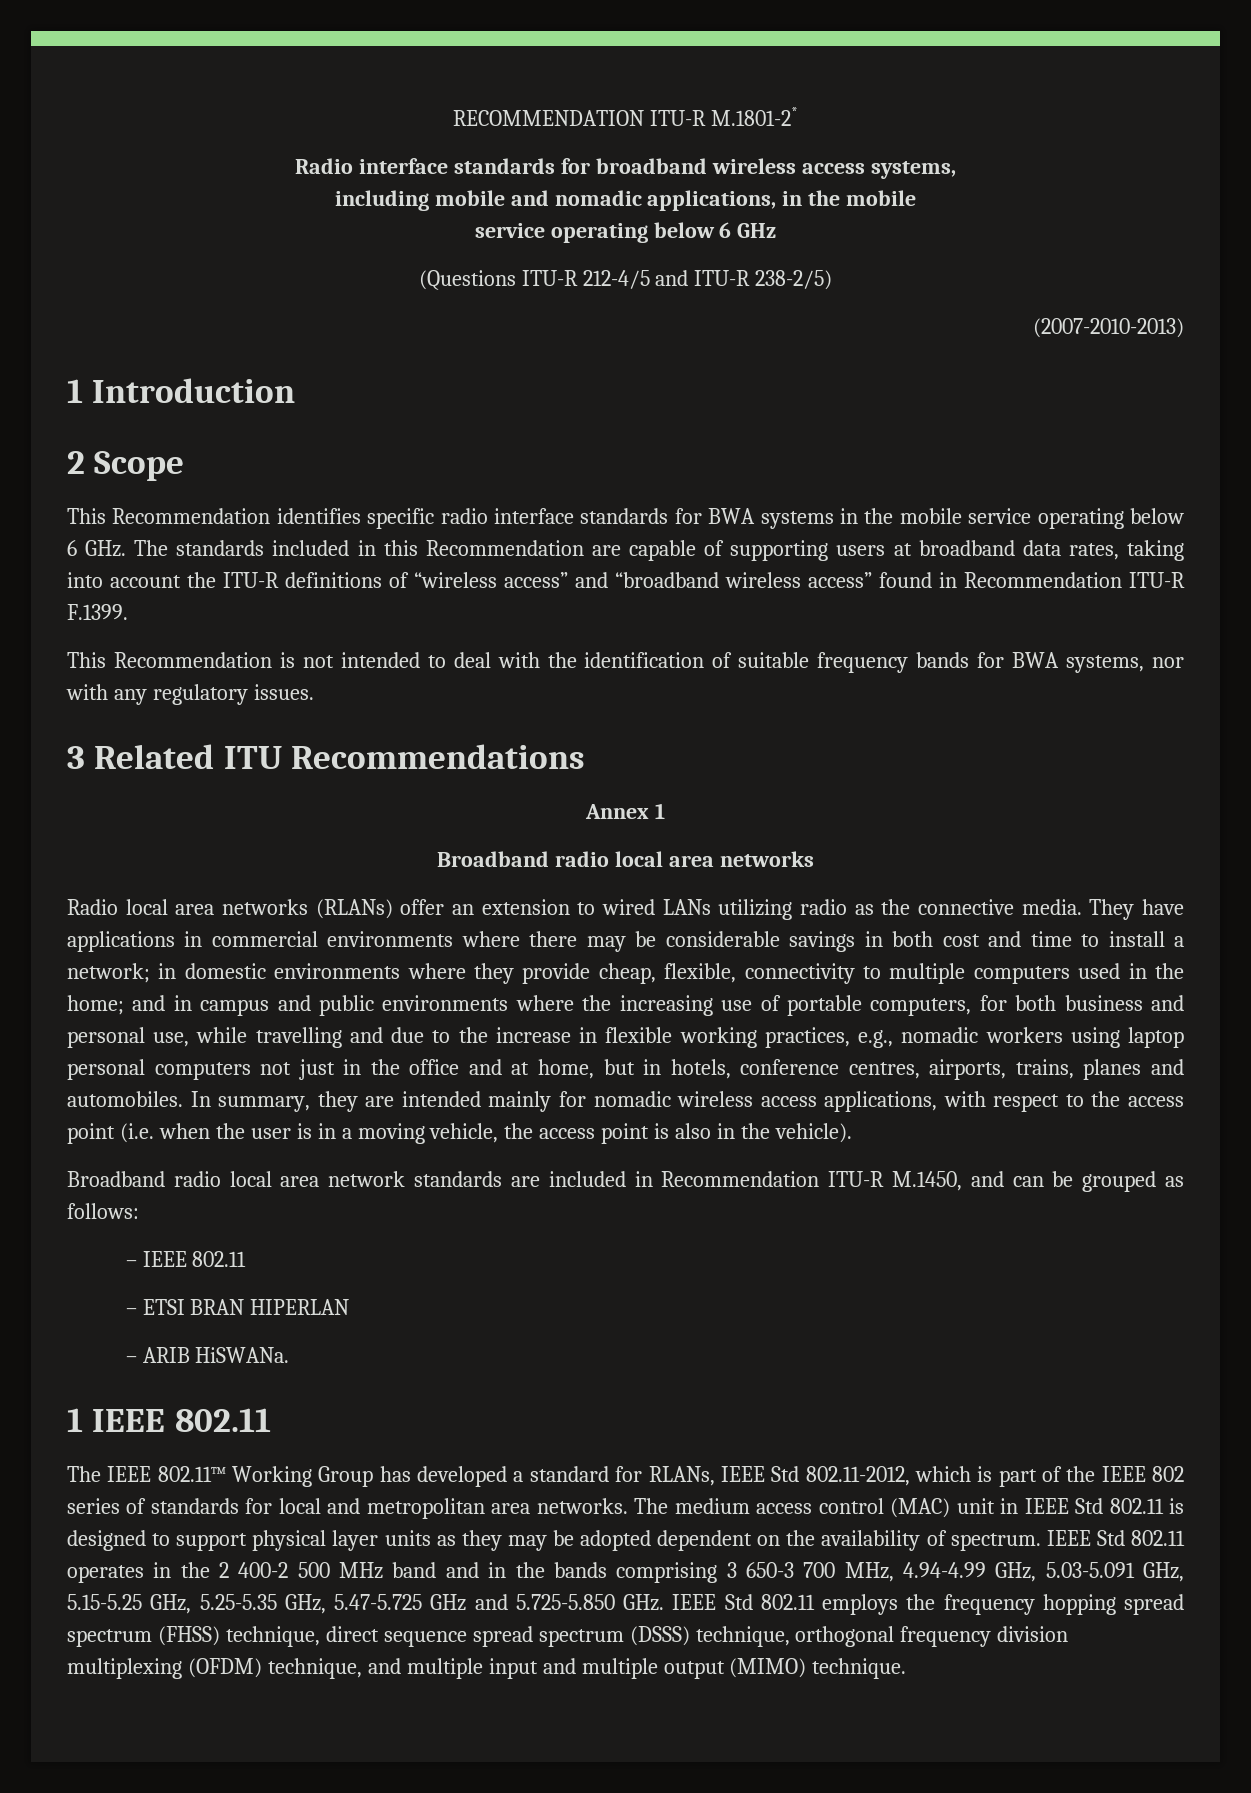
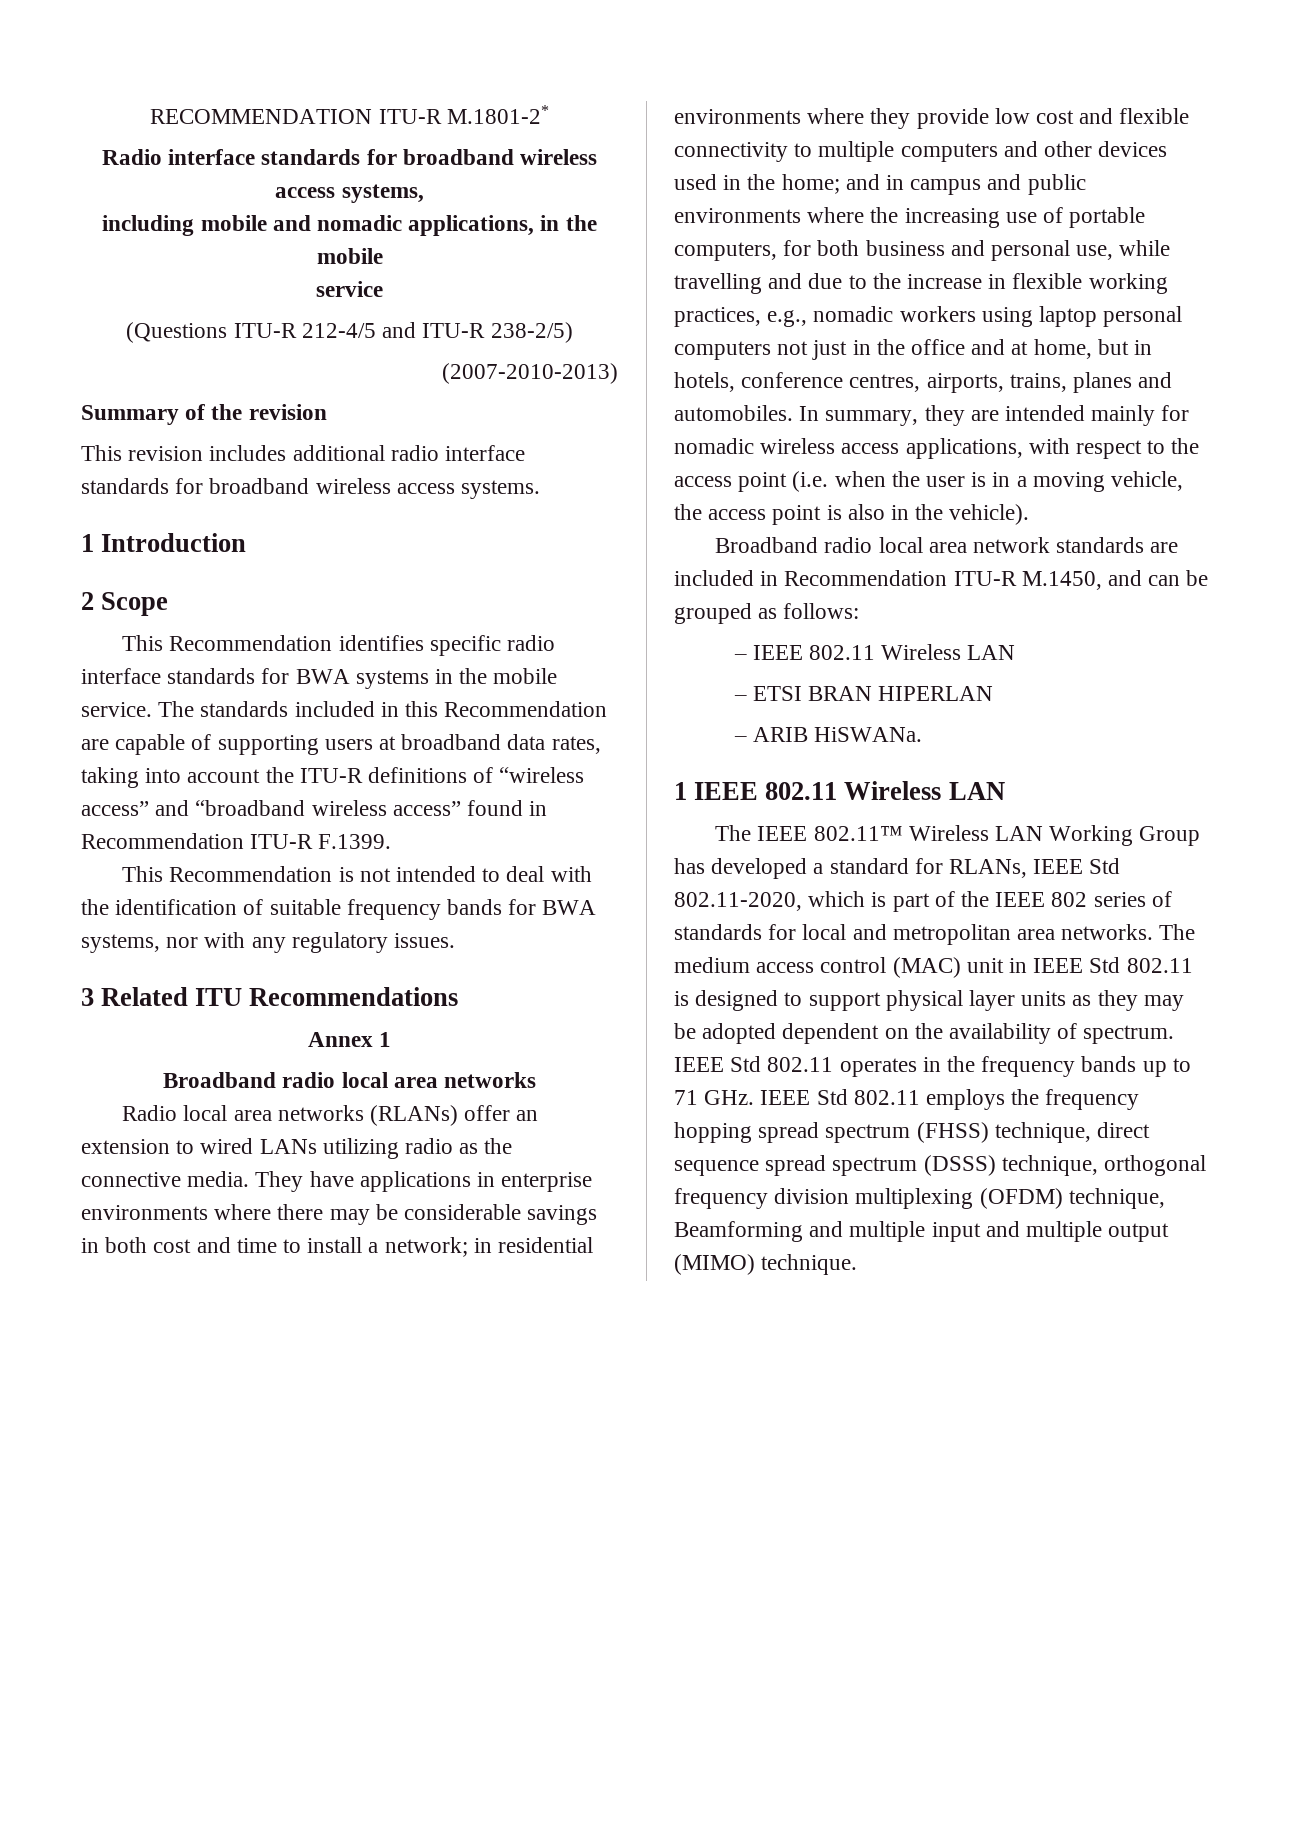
- service operating below 6 GHz
+ service
+ Summary of the revision
+ This revision includes additional radio interface standards for broadband wireless access systems.
- This Recommendation identifies specific radio interface standards for BWA systems in the mobile service operating below 6 GHz. The standards included in this Recommendation are capable of supporting users at broadband data rates, taking into account the ITU-R definitions of “wireless access” and “broadband wireless access” found in Recommendation ITU-R F.1399.
+ This Recommendation identifies specific radio interface standards for BWA systems in the mobile service. The standards included in this Recommendation are capable of supporting users at broadband data rates, taking into account the ITU-R definitions of “wireless access” and “broadband wireless access” found in Recommendation ITU-R F.1399.
- They have applications in commercial environments where there may be considerable savings in both cost and time to install a network;
+ They have applications in enterprise environments where there may be considerable savings in both cost and time to install a network;
- in domestic environments where they provide cheap, flexible, connectivity to multiple computers used in the home;
+ in residential environments where they provide low cost and flexible connectivity to multiple computers and other devices used in the home;
- – IEEE 802.11
+ – IEEE 802.11 Wireless LAN
- 1 IEEE 802.11
+ 1 IEEE 802.11 Wireless LAN
- The IEEE 802.11™ Working Group has developed a standard for RLANs, IEEE Std 802.11-2012, which is part of the IEEE 802 series of standards for local and metropolitan area networks.
+ The IEEE 802.11™ Wireless LAN Working Group has developed a standard for RLANs, IEEE Std 802.11-2020, which is part of the IEEE 802 series of standards for local and metropolitan area networks.
- IEEE Std 802.11 operates in the 2 400-2 500 MHz band and in the bands comprising 3 650-3 700 MHz, 4.94-4.99 GHz, 5.03-5.091 GHz, 5.15-5.25 GHz, 5.25-5.35 GHz, 5.47-5.725 GHz and 5.725-5.850 GHz. IEEE Std 802.11 employs the frequency hopping spread spectrum (FHSS) technique, direct sequence spread spectrum (DSSS) technique, orthogonal frequency division multiplexing (OFDM) technique, and multiple input and multiple output (MIMO) technique.
+ IEEE Std 802.11 operates in the frequency bands up to 71 GHz. IEEE Std 802.11 employs the frequency hopping spread spectrum (FHSS) technique, direct sequence spread spectrum (DSSS) technique, orthogonal frequency division multiplexing (OFDM) technique, Beamforming and multiple input and multiple output (MIMO) technique.

